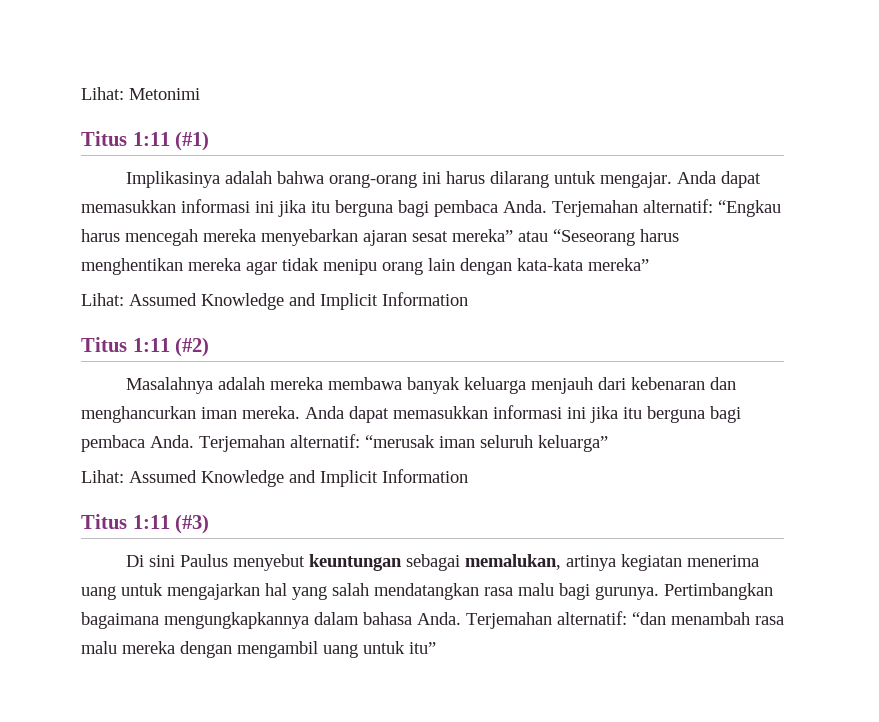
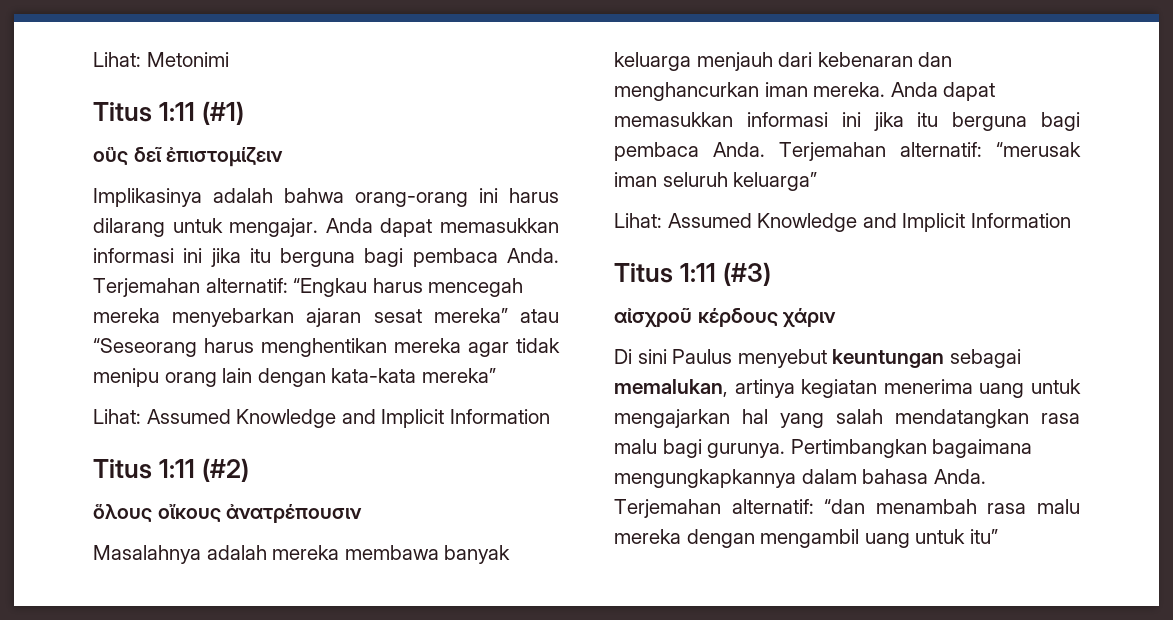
+ οὓς δεῖ ἐπιστομίζειν
+ ὅλους οἴκους ἀνατρέπουσιν
+ αἰσχροῦ κέρδους χάριν

